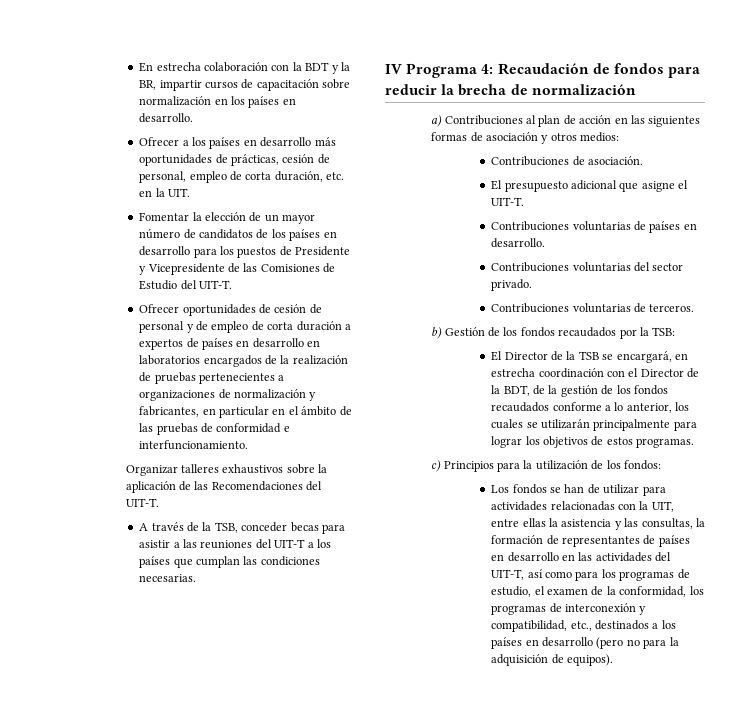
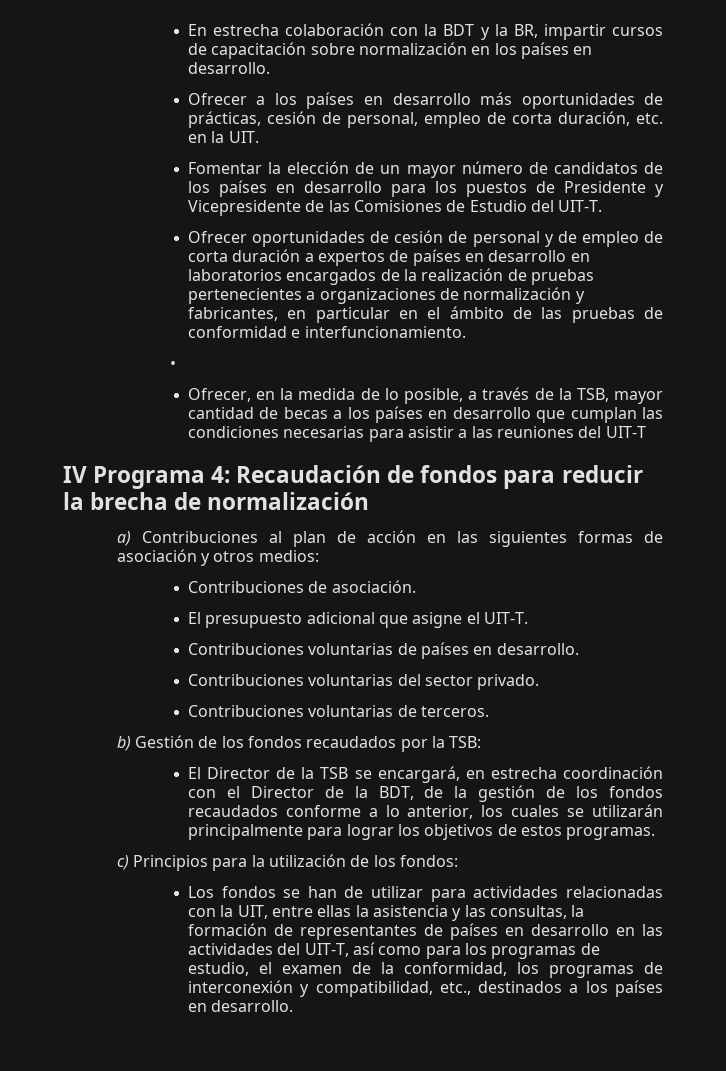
- Organizar talleres exhaustivos sobre la aplicación de las Recomendaciones del UIT-T.
- A través de la TSB, conceder becas para asistir a las reuniones del UIT-T a los países que cumplan las condiciones necesarias.
+ •
+ Ofrecer, en la medida de lo posible, a través de la TSB, mayor cantidad de becas a los países en desarrollo que cumplan las condiciones necesarias para asistir a las reuniones del UIT-T
- Los fondos se han de utilizar para actividades relacionadas con la UIT, entre ellas la asistencia y las consultas, la formación de representantes de países en desarrollo en las actividades del UIT-T, así como para los programas de estudio, el examen de la conformidad, los programas de interconexión y compatibilidad, etc., destinados a los países en desarrollo (pero no para la adquisición de equipos).
+ Los fondos se han de utilizar para actividades relacionadas con la UIT, entre ellas la asistencia y las consultas, la formación de representantes de países en desarrollo en las actividades del UIT-T, así como para los programas de estudio, el examen de la conformidad, los programas de interconexión y compatibilidad, etc., destinados a los países en desarrollo.

